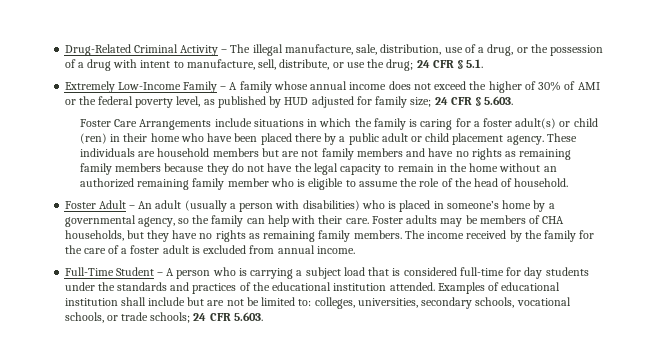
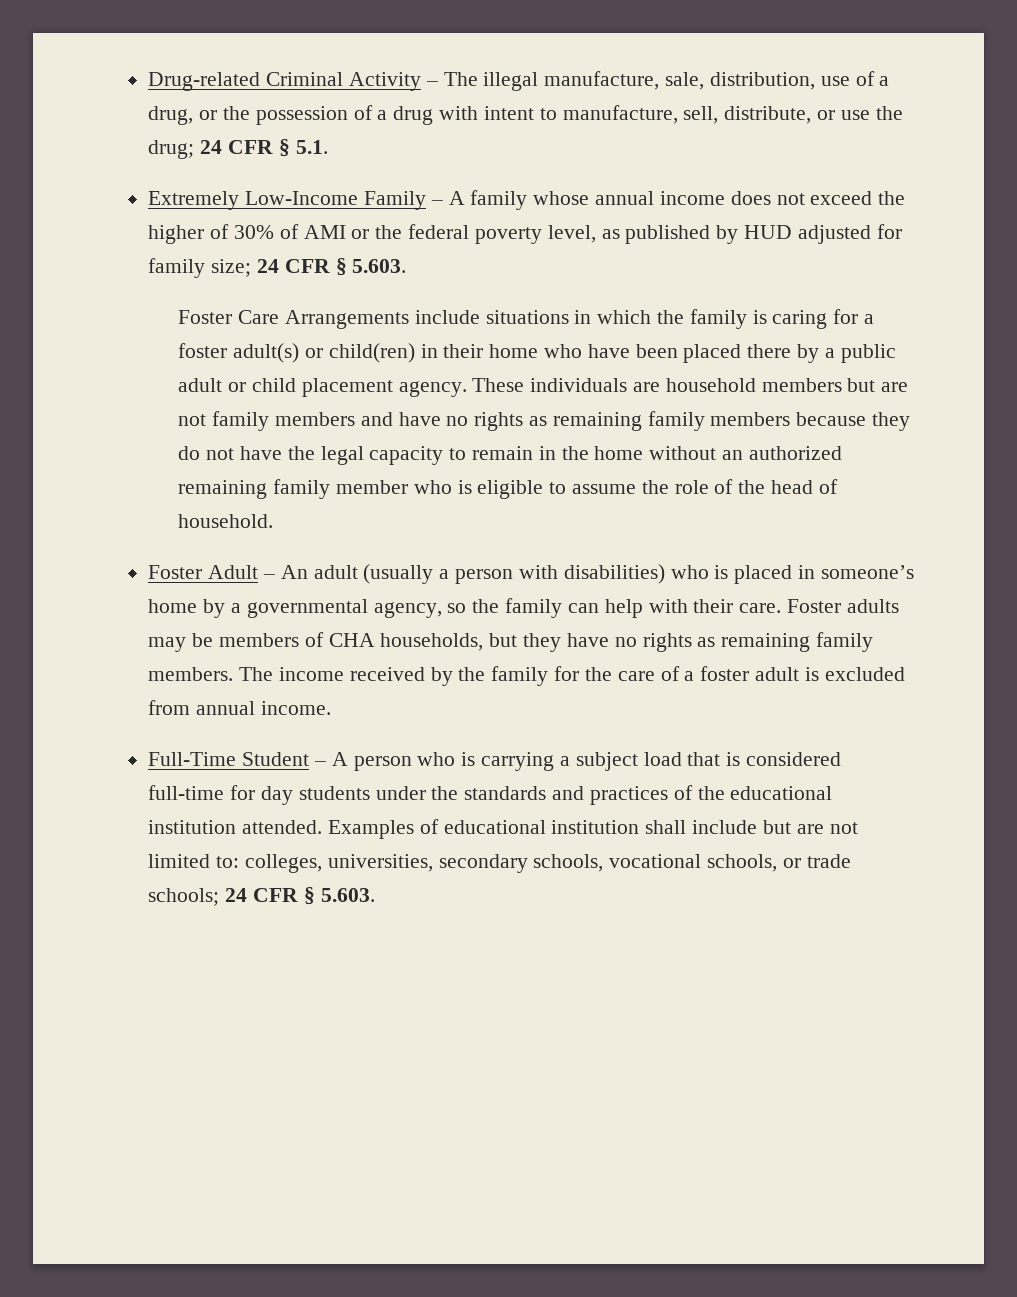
- Drug-Related Criminal Activity – The illegal manufacture, sale, distribution, use of a drug, or the possession of a drug with intent to manufacture, sell, distribute, or use the drug; 24 CFR § 5.1.
+ Drug-related Criminal Activity – The illegal manufacture, sale, distribution, use of a drug, or the possession of a drug with intent to manufacture, sell, distribute, or use the drug; 24 CFR § 5.1.
- Foster Care Arrangements include situations in which the family is caring for a foster adult(s) or child (ren) in their home who have been placed there by a public adult or child placement agency.
+ Foster Care Arrangements include situations in which the family is caring for a foster adult(s) or child(ren) in their home who have been placed there by a public adult or child placement agency.
- Examples of educational institution shall include but are not be limited to: colleges, universities, secondary schools, vocational schools, or trade schools; 24 CFR 5.603.
+ Examples of educational institution shall include but are not limited to: colleges, universities, secondary schools, vocational schools, or trade schools; 24 CFR § 5.603.

